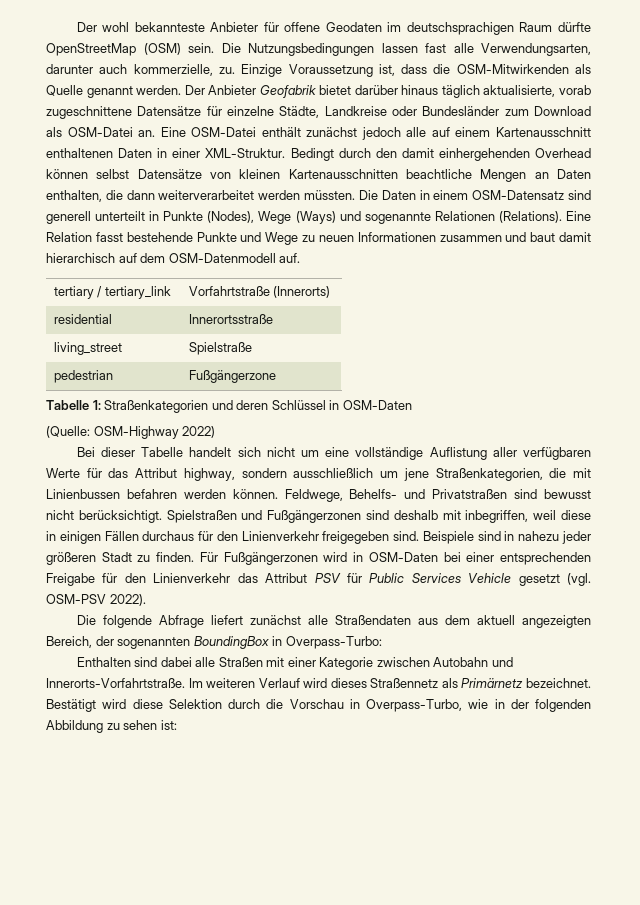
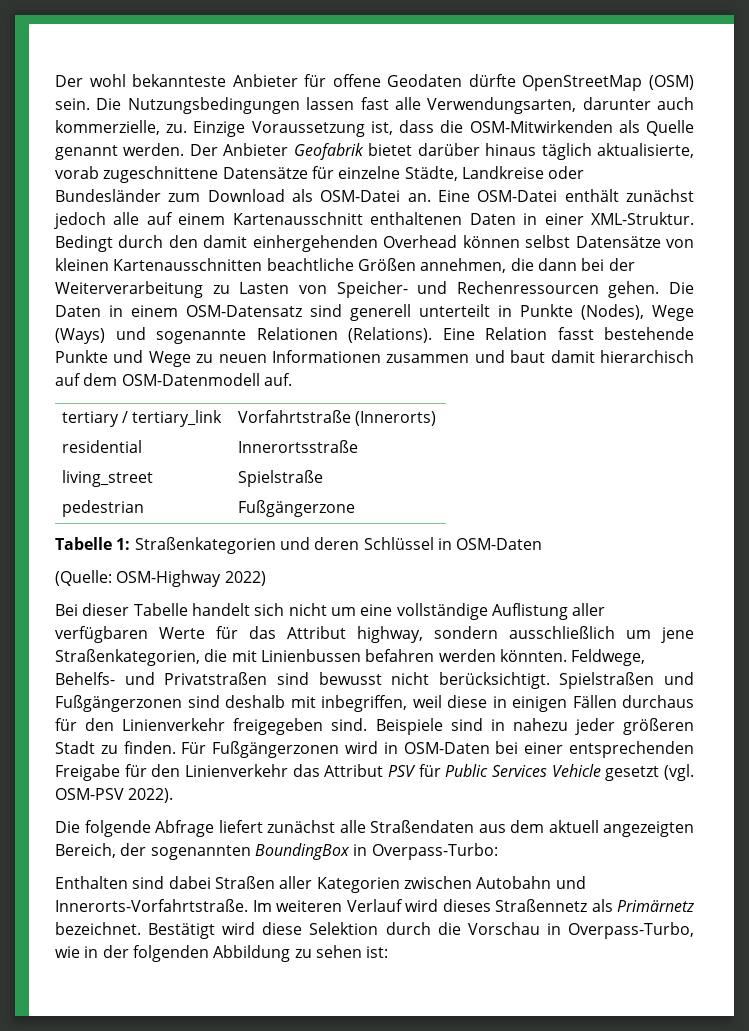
- Der wohl bekannteste Anbieter für offene Geodaten im deutschsprachigen Raum dürfte OpenStreetMap (OSM) sein.
+ Der wohl bekannteste Anbieter für offene Geodaten dürfte OpenStreetMap (OSM) sein.
- Bedingt durch den damit einhergehenden Overhead können selbst Datensätze von kleinen Kartenausschnitten beachtliche Mengen an Daten enthalten, die dann weiterverarbeitet werden müssten.
+ Bedingt durch den damit einhergehenden Overhead können selbst Datensätze von kleinen Kartenausschnitten beachtliche Größen annehmen, die dann bei der Weiterverarbeitung zu Lasten von Speicher- und Rechenressourcen gehen.
- Bei dieser Tabelle handelt sich nicht um eine vollständige Auflistung aller verfügbaren Werte für das Attribut highway, sondern ausschließlich um jene Straßenkategorien, die mit Linienbussen befahren werden können.
+ Bei dieser Tabelle handelt sich nicht um eine vollständige Auflistung aller verfügbaren Werte für das Attribut highway, sondern ausschließlich um jene Straßenkategorien, die mit Linienbussen befahren werden könnten.
- Enthalten sind dabei alle Straßen mit einer Kategorie zwischen Autobahn und Innerorts-Vorfahrtstraße.
+ Enthalten sind dabei Straßen aller Kategorien zwischen Autobahn und Innerorts-Vorfahrtstraße.

